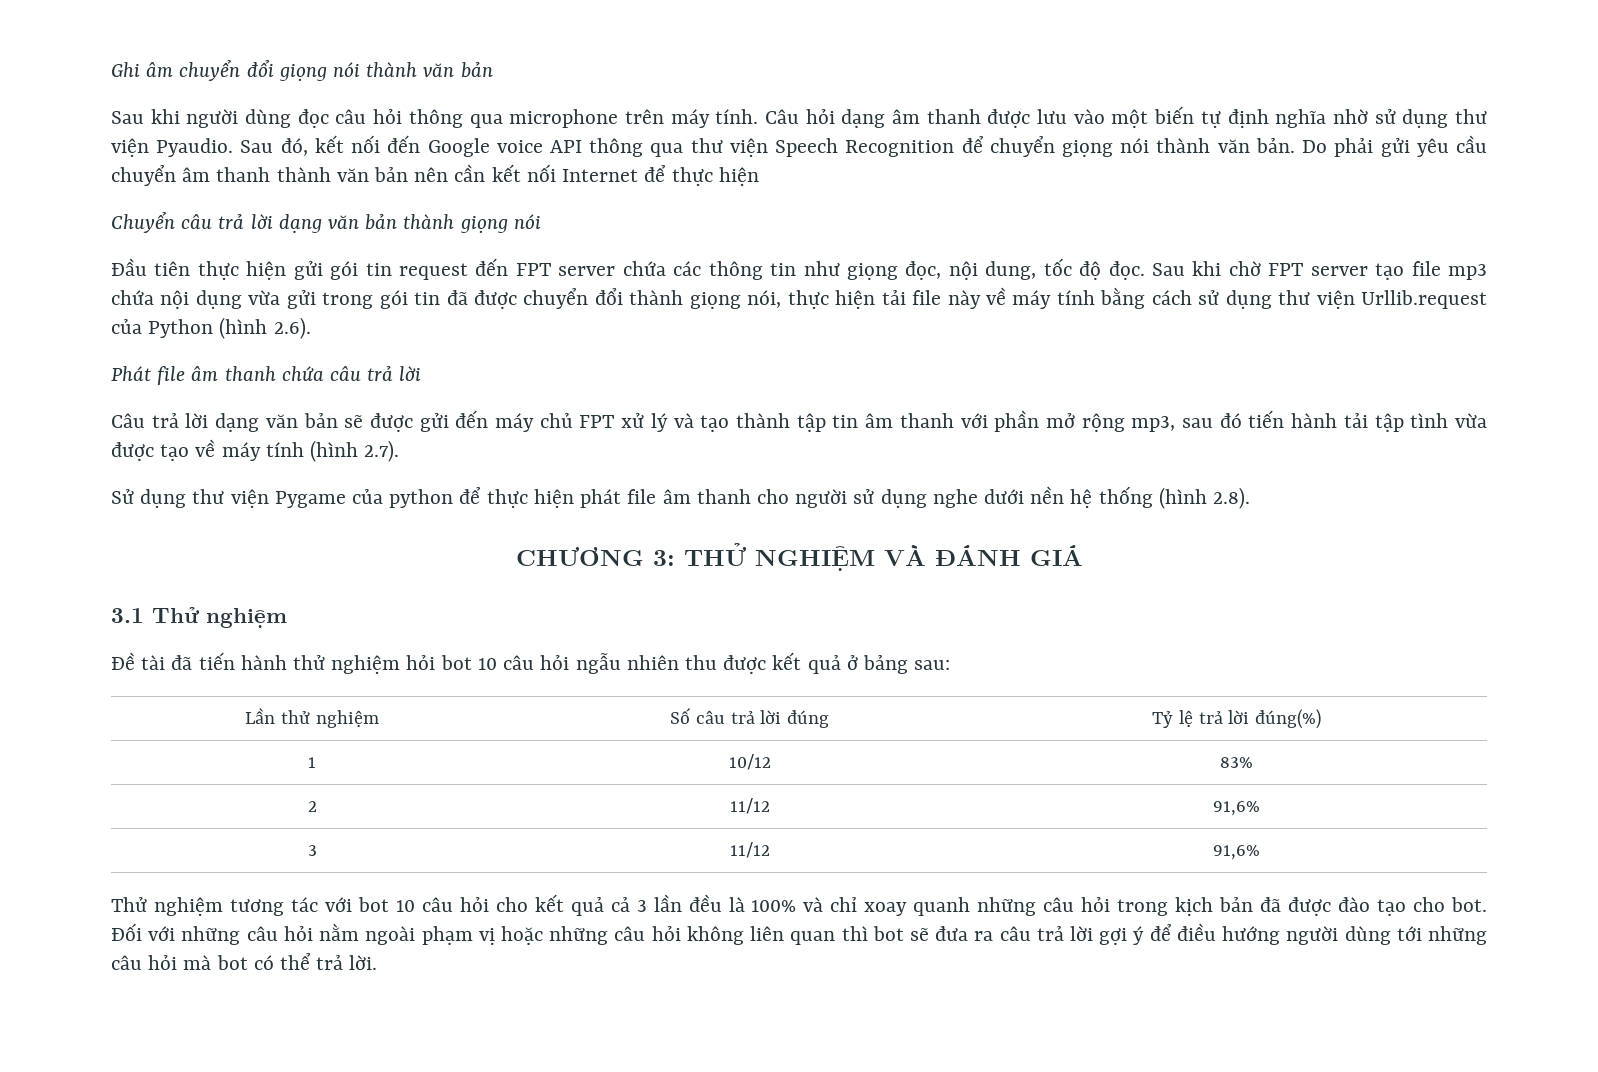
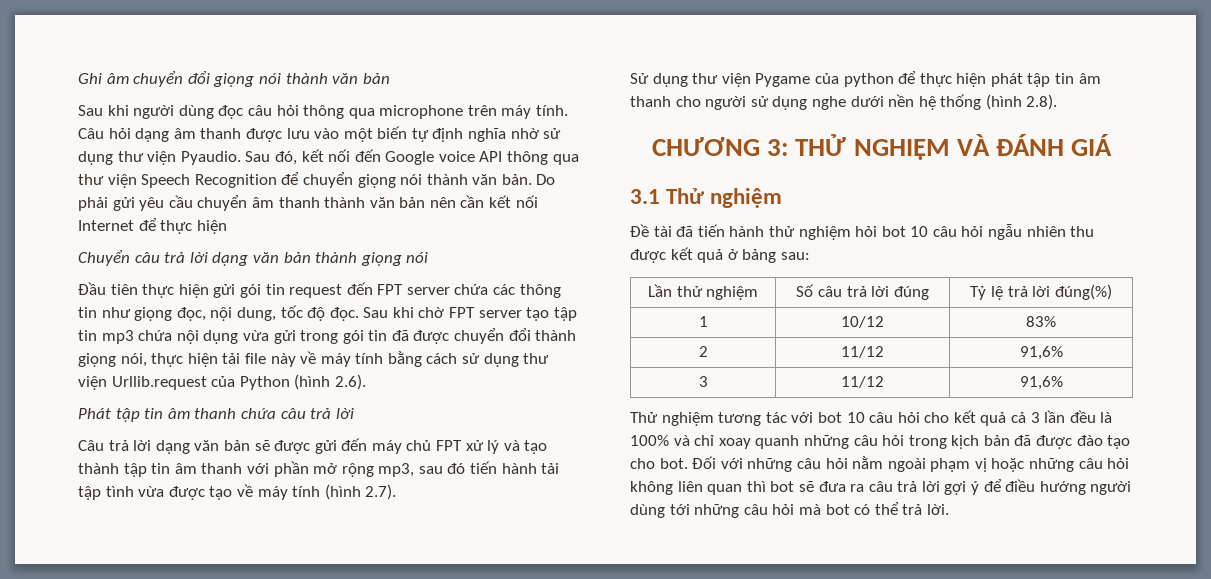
- Sau khi chờ FPT server tạo file mp3 chứa nội dụng vừa gửi trong gói tin đã được chuyển đổi thành giọng nói, thực hiện tải file này về máy tính bằng cách sử dụng thư viện Urllib.request của Python (hình 2.6).
+ Sau khi chờ FPT server tạo tập tin mp3 chứa nội dụng vừa gửi trong gói tin đã được chuyển đổi thành giọng nói, thực hiện tải file này về máy tính bằng cách sử dụng thư viện Urllib.request của Python (hình 2.6).
- Phát file âm thanh chứa câu trả lời
+ Phát tập tin âm thanh chứa câu trả lời
- Sử dụng thư viện Pygame của python để thực hiện phát file âm thanh cho người sử dụng nghe dưới nền hệ thống (hình 2.8).
+ Sử dụng thư viện Pygame của python để thực hiện phát tập tin âm thanh cho người sử dụng nghe dưới nền hệ thống (hình 2.8).

